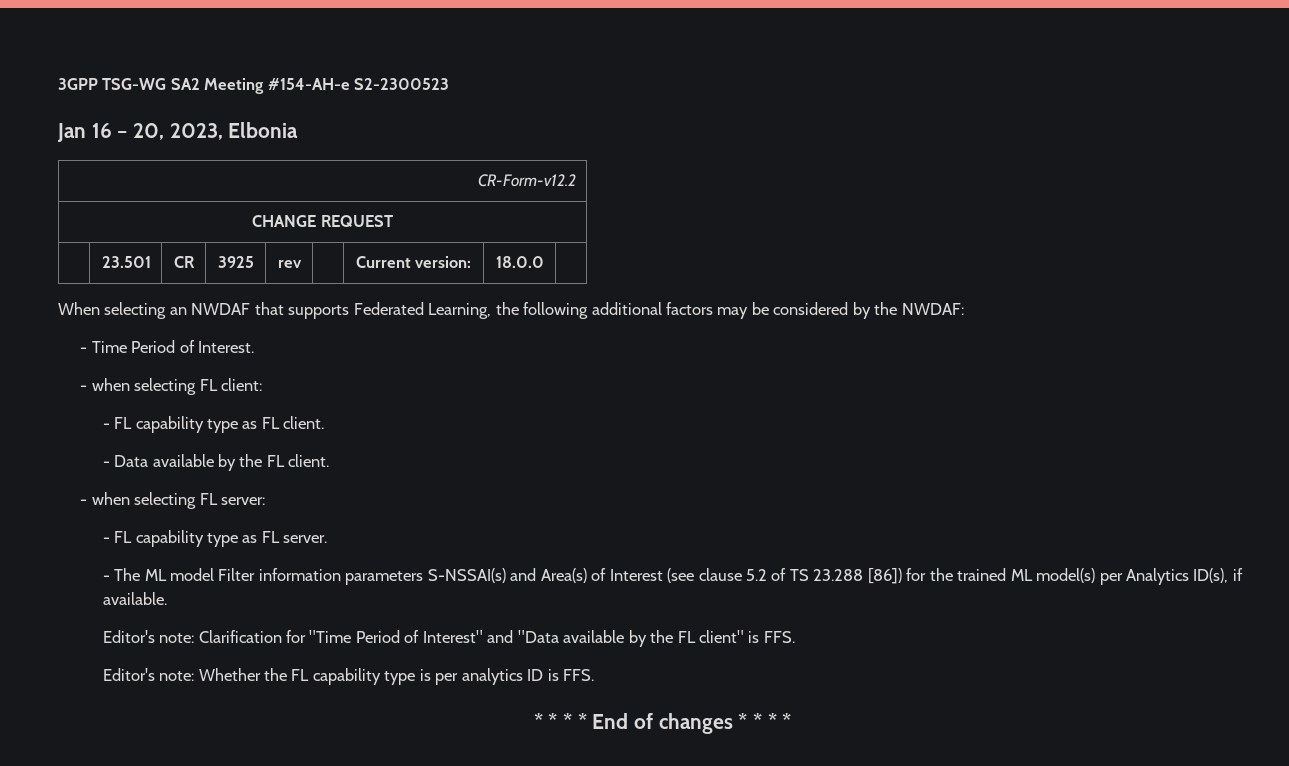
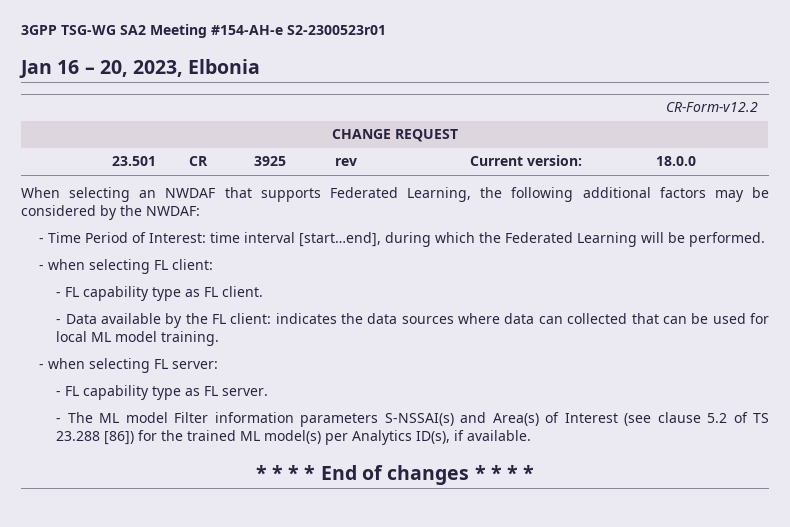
- 3GPP TSG-WG SA2 Meeting #154-AH-e S2-2300523
+ 3GPP TSG-WG SA2 Meeting #154-AH-e S2-2300523r01
- - Time Period of Interest.
+ - Time Period of Interest: time interval [start…end], during which the Federated Learning will be performed.
- - Data available by the FL client.
+ - Data available by the FL client: indicates the data sources where data can collected that can be used for local ML model training.
- Editor's note: Clarification for "Time Period of Interest" and "Data available by the FL client" is FFS.
- Editor's note: Whether the FL capability type is per analytics ID is FFS.

